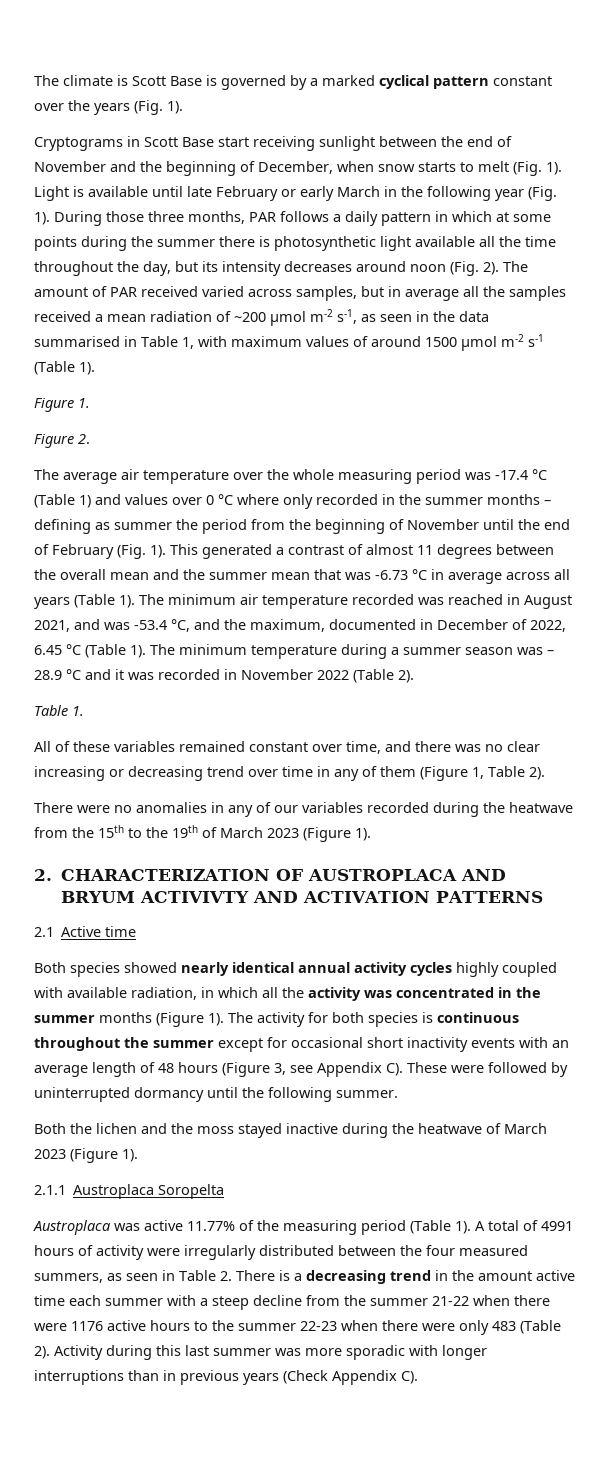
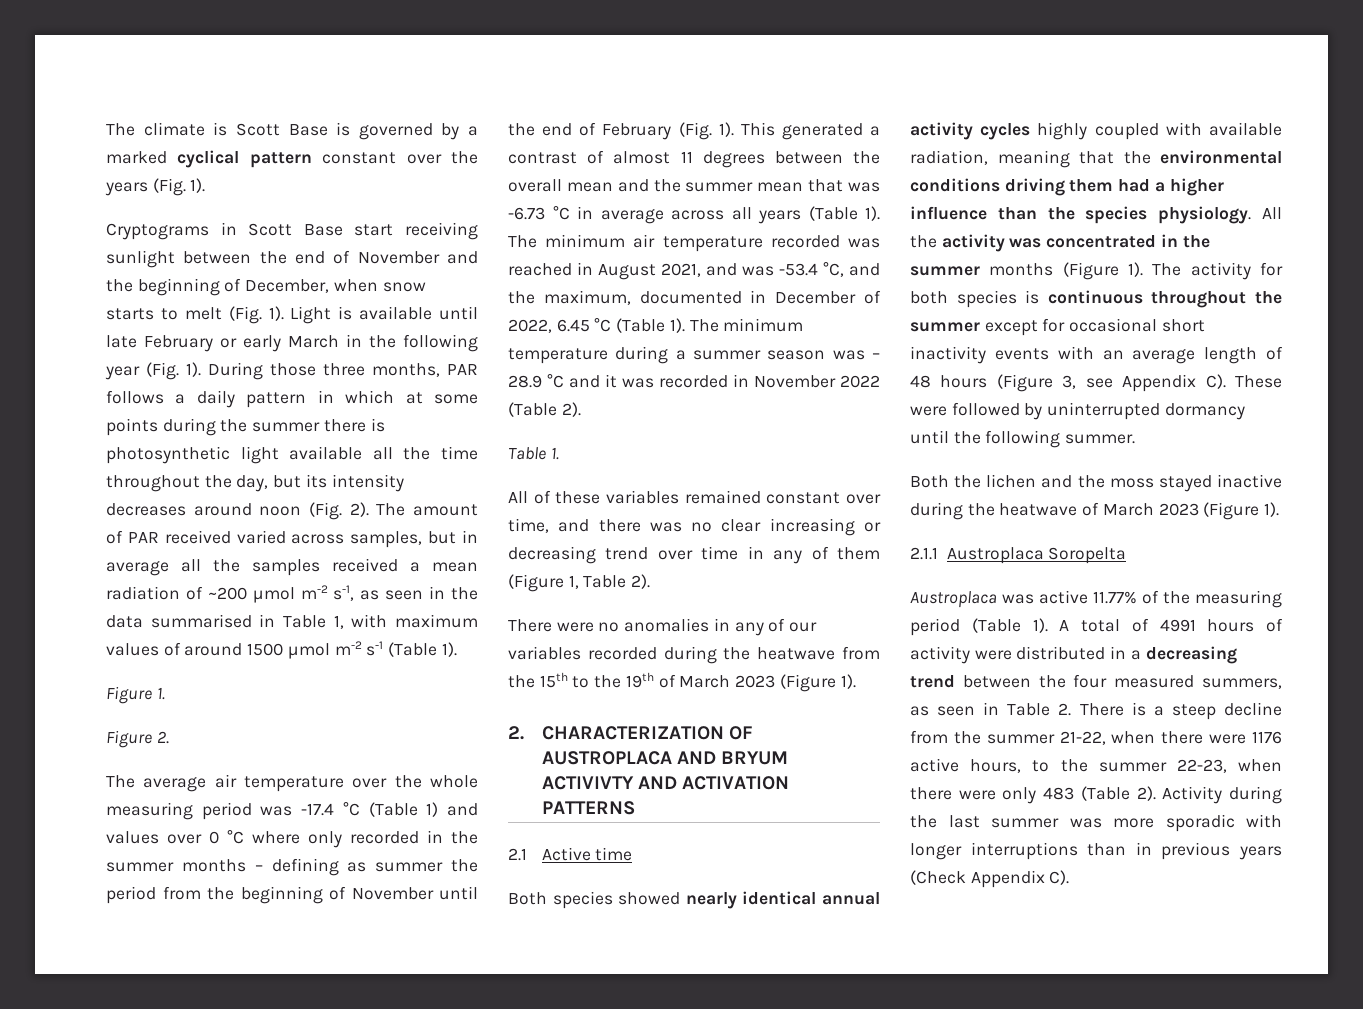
- Both species showed nearly identical annual activity cycles highly coupled with available radiation, in which all the activity was concentrated in the summer months (Figure 1).
+ Both species showed nearly identical annual activity cycles highly coupled with available radiation, meaning that the environmental conditions driving them had a higher influence than the species physiology. All the activity was concentrated in the summer months (Figure 1).
- A total of 4991 hours of activity were irregularly distributed between the four measured summers, as seen in Table 2. There is a decreasing trend in the amount active time each summer with a steep decline from the summer 21-22 when there were 1176 active hours to the summer 22-23 when there were only 483 (Table 2).
+ A total of 4991 hours of activity were distributed in a decreasing trend between the four measured summers, as seen in Table 2. There is a steep decline from the summer 21-22, when there were 1176 active hours, to the summer 22-23, when there were only 483 (Table 2).
- Activity during this last summer was more sporadic with longer interruptions than in previous years (Check Appendix C).
+ Activity during the last summer was more sporadic with longer interruptions than in previous years (Check Appendix C).

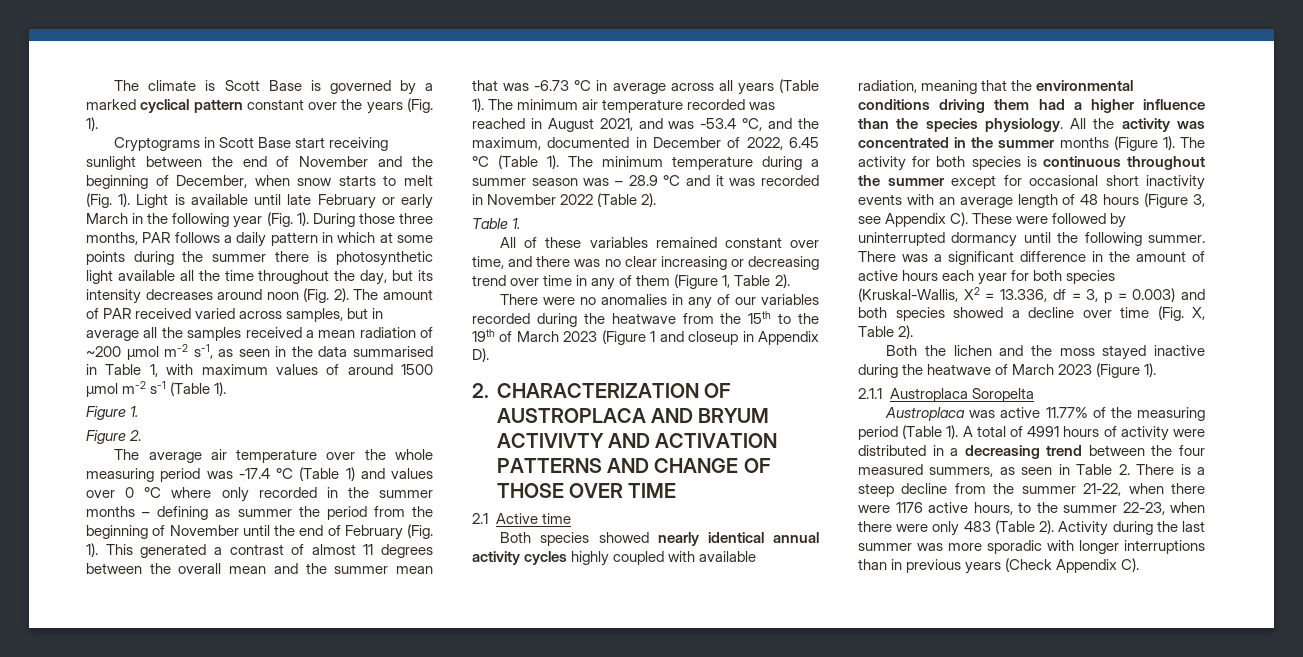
- There were no anomalies in any of our variables recorded during the heatwave from the 15th to the 19th of March 2023 (Figure 1).
+ There were no anomalies in any of our variables recorded during the heatwave from the 15th to the 19th of March 2023 (Figure 1 and closeup in Appendix D).
- 2. CHARACTERIZATION OF AUSTROPLACA AND BRYUM ACTIVIVTY AND ACTIVATION PATTERNS
+ 2. CHARACTERIZATION OF AUSTROPLACA AND BRYUM ACTIVIVTY AND ACTIVATION PATTERNS AND CHANGE OF THOSE OVER TIME
+ There was a significant difference in the amount of active hours each year for both species (Kruskal-Wallis, X2 = 13.336, df = 3, p = 0.003) and both species showed a decline over time (Fig. X, Table 2).

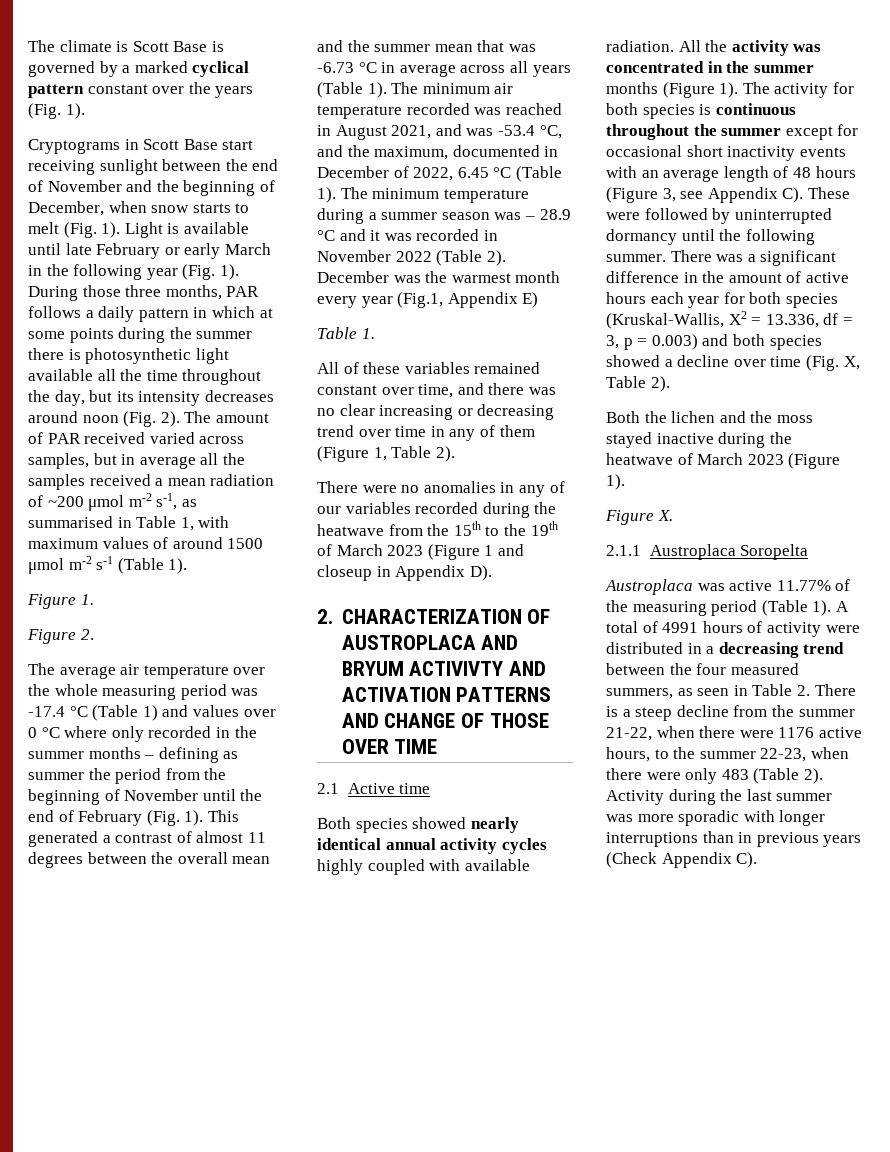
- The amount of PAR received varied across samples, but in average all the samples received a mean radiation of ~200 μmol m-2 s-1, as seen in the data summarised in Table 1, with maximum values of around 1500 μmol m-2 s-1 (Table 1).
+ The amount of PAR received varied across samples, but in average all the samples received a mean radiation of ~200 μmol m-2 s-1, as summarised in Table 1, with maximum values of around 1500 μmol m-2 s-1 (Table 1).
+ December was the warmest month every year (Fig.1, Appendix E)
- Both species showed nearly identical annual activity cycles highly coupled with available radiation, meaning that the environmental conditions driving them had a higher influence than the species physiology.
+ Both species showed nearly identical annual activity cycles highly coupled with available radiation.
+ Figure X.

